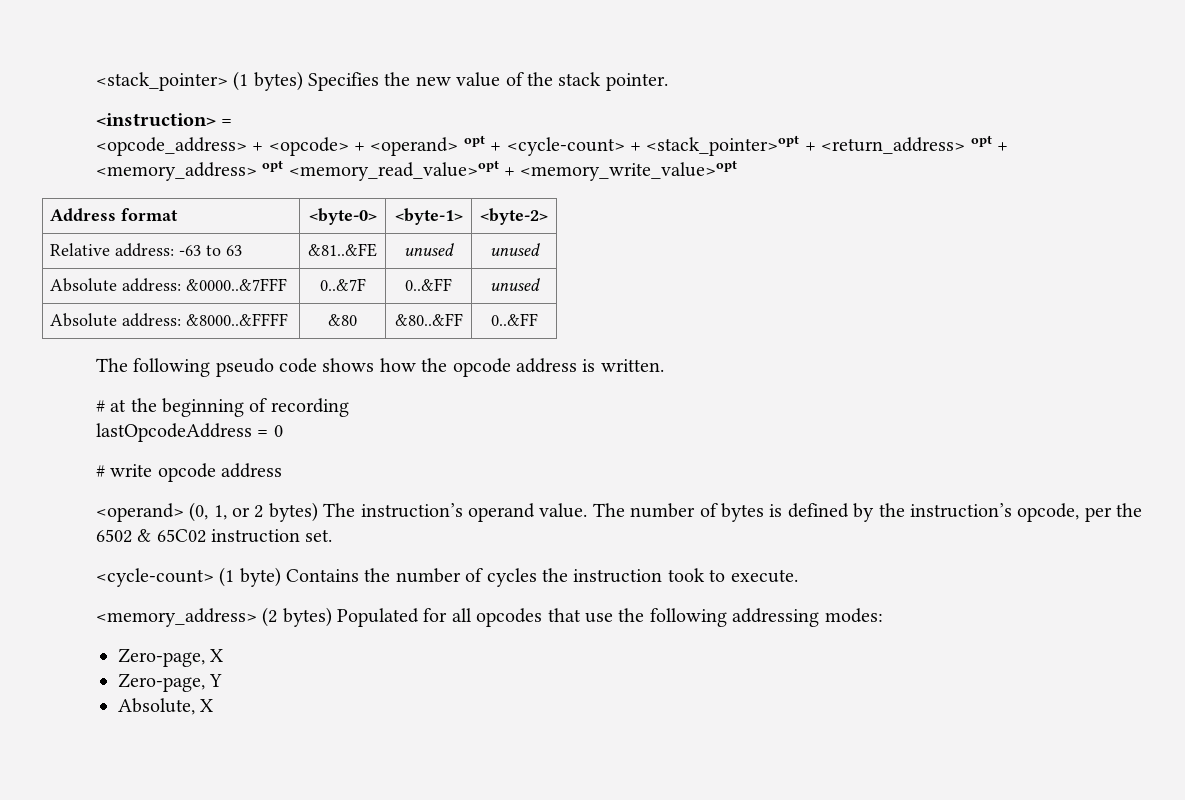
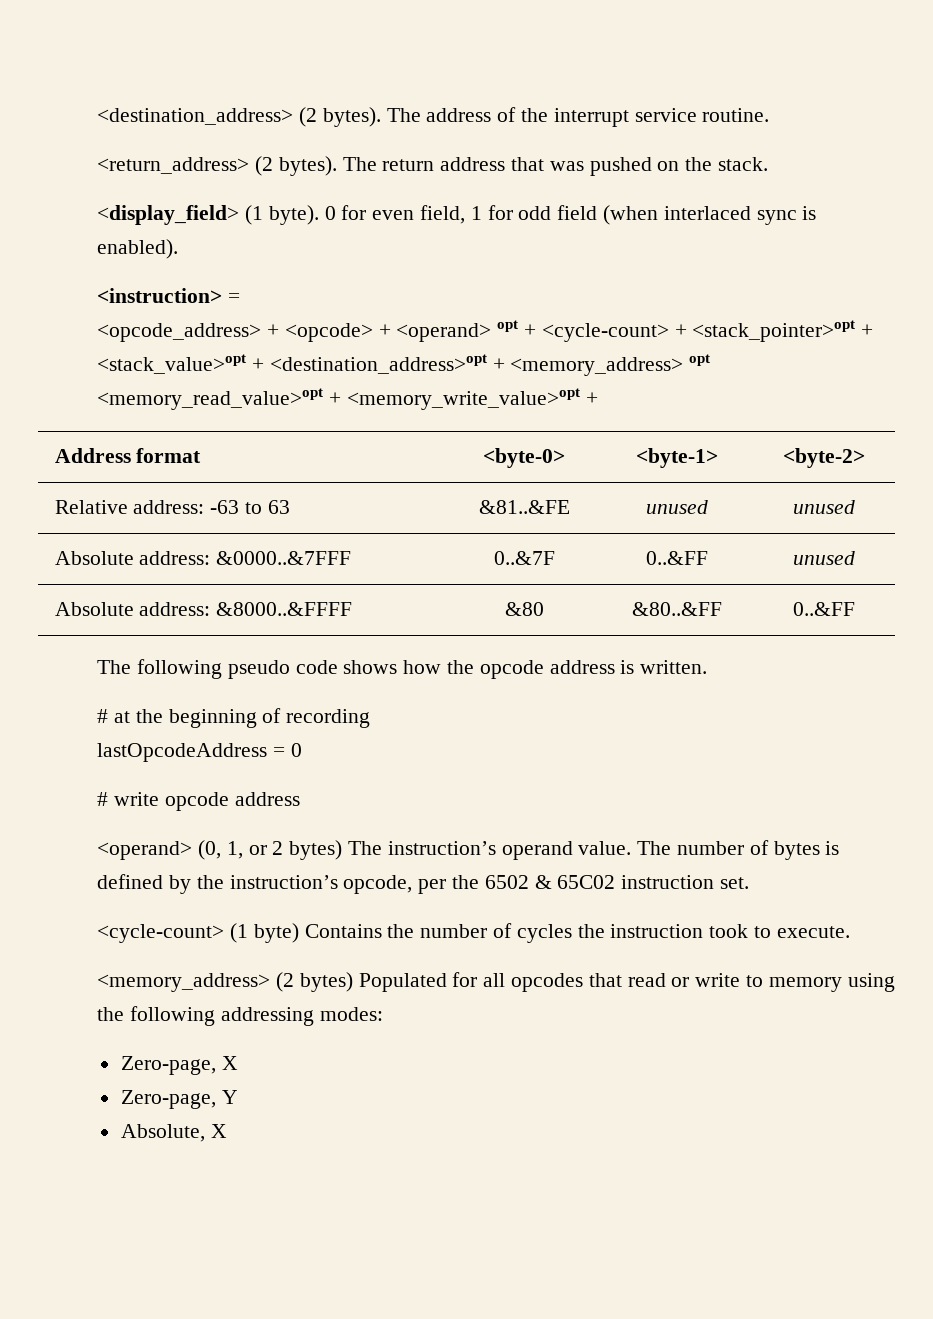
- <stack_pointer> (1 bytes) Specifies the new value of the stack pointer.
+ <destination_address> (2 bytes). The address of the interrupt service routine.
+ <return_address> (2 bytes). The return address that was pushed on the stack.
+ <display_field> (1 byte). 0 for even field, 1 for odd field (when interlaced sync is enabled).
- <opcode_address> + <opcode> + <operand> opt + <cycle-count> + <stack_pointer>opt + <return_address> opt + <memory_address> opt <memory_read_value>opt + <memory_write_value>opt
+ <opcode_address> + <opcode> + <operand> opt + <cycle-count> + <stack_pointer>opt + <stack_value>opt + <destination_address>opt + <memory_address> opt <memory_read_value>opt + <memory_write_value>opt +
- <memory_address> (2 bytes) Populated for all opcodes that use the following addressing modes:
+ <memory_address> (2 bytes) Populated for all opcodes that read or write to memory using the following addressing modes:

